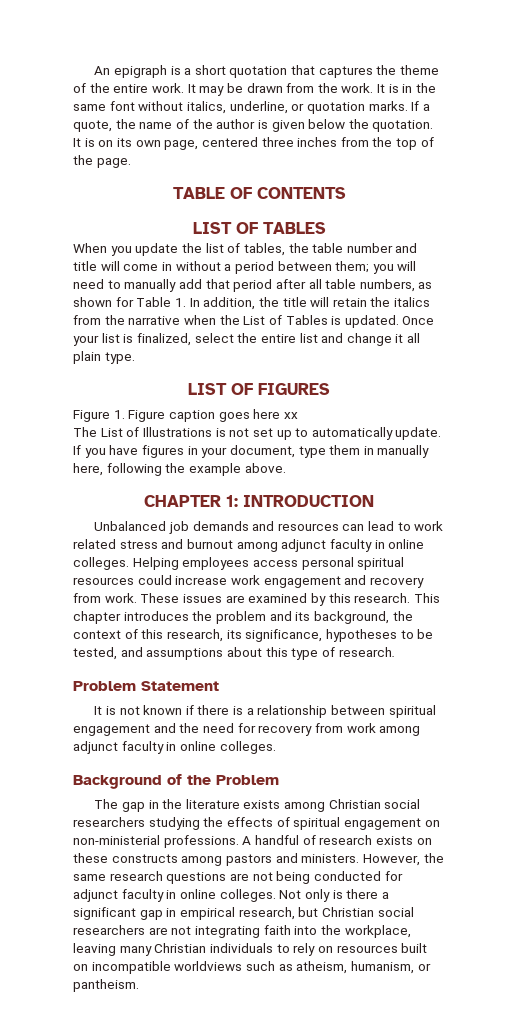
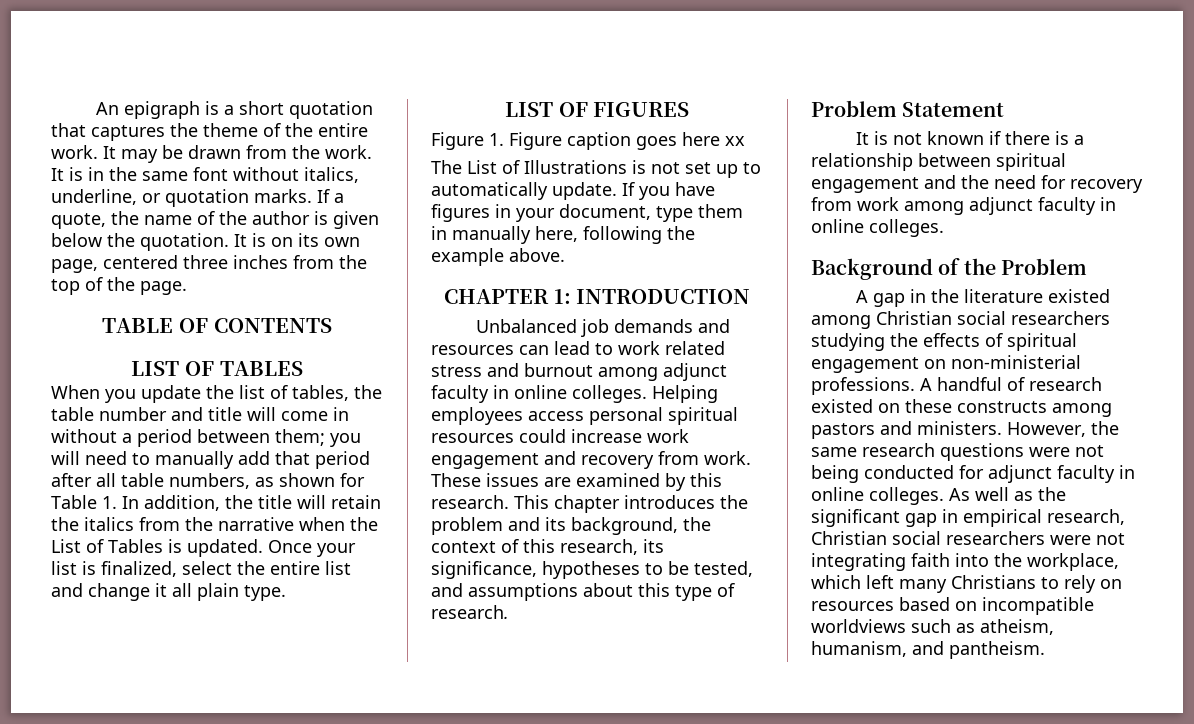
- The gap in the literature exists among Christian social researchers studying the effects of spiritual engagement on non-ministerial professions.
+ A gap in the literature existed among Christian social researchers studying the effects of spiritual engagement on non-ministerial professions.
- A handful of research exists on these constructs among pastors and ministers.
+ A handful of research existed on these constructs among pastors and ministers.
- However, the same research questions are not being conducted for adjunct faculty in online colleges.
+ However, the same research questions were not being conducted for adjunct faculty in online colleges.
- Not only is there a significant gap in empirical research, but Christian social researchers are not integrating faith into the workplace, leaving many Christian individuals to rely on resources built on incompatible worldviews such as atheism, humanism, or pantheism.
+ As well as the significant gap in empirical research, Christian social researchers were not integrating faith into the workplace, which left many Christians to rely on resources based on incompatible worldviews such as atheism, humanism, and pantheism.

